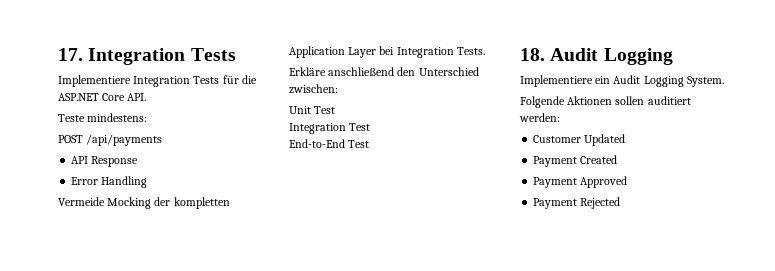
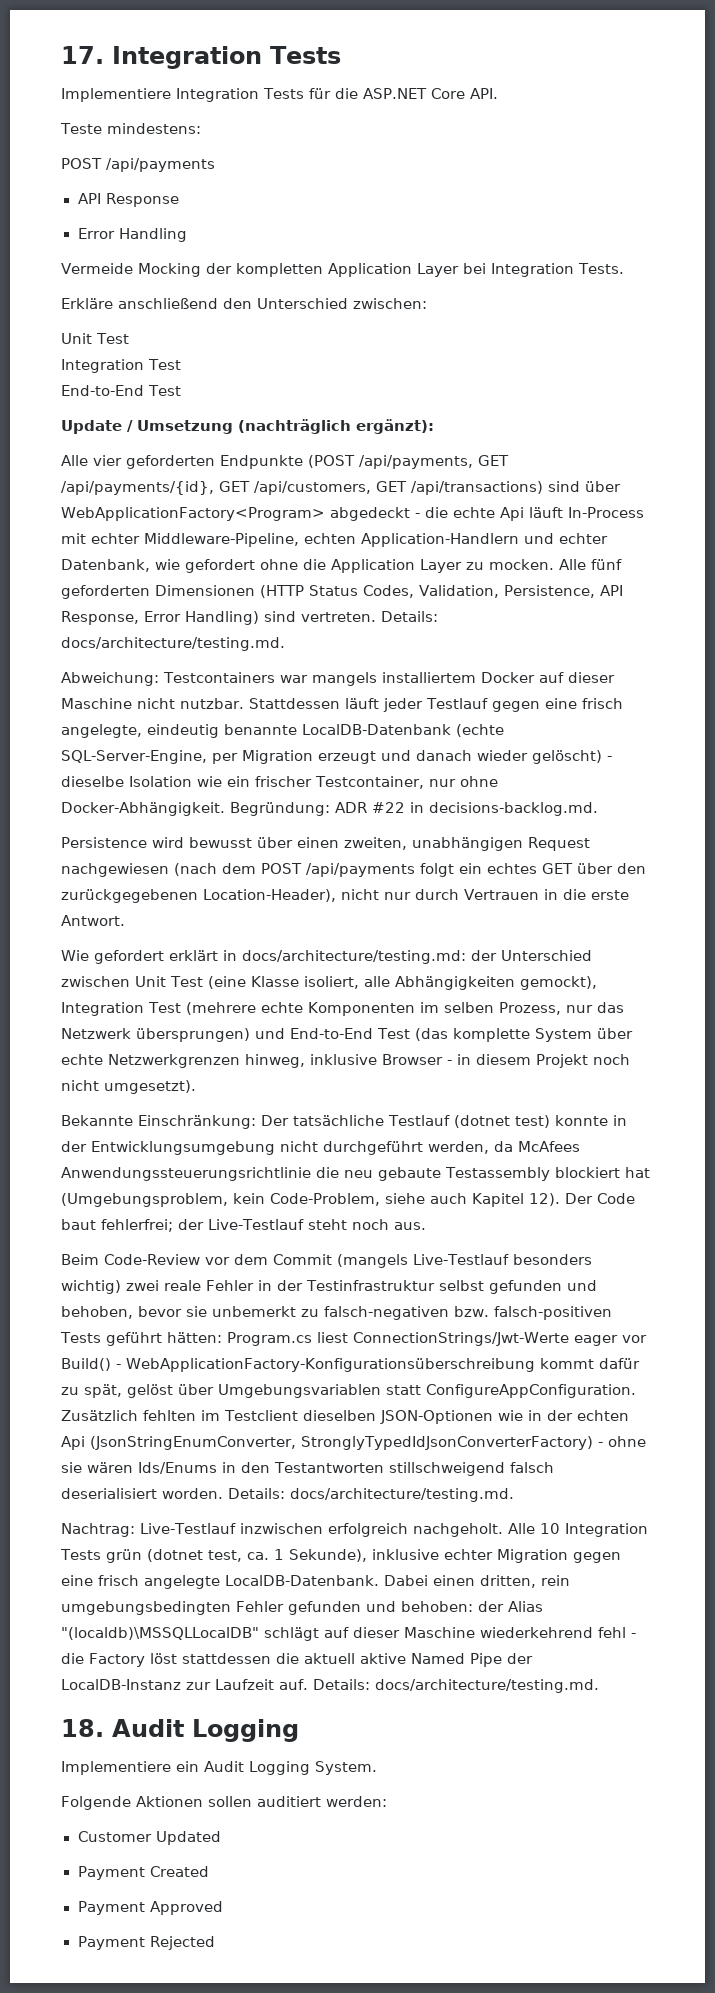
+ Update / Umsetzung (nachträglich ergänzt):
+ Alle vier geforderten Endpunkte (POST /api/payments, GET /api/payments/{id}, GET /api/customers, GET /api/transactions) sind über WebApplicationFactory<Program> abgedeckt - die echte Api läuft In-Process mit echter Middleware-Pipeline, echten Application-Handlern und echter Datenbank, wie gefordert ohne die Application Layer zu mocken. Alle fünf geforderten Dimensionen (HTTP Status Codes, Validation, Persistence, API Response, Error Handling) sind vertreten. Details: docs/architecture/testing.md.
+ Abweichung: Testcontainers war mangels installiertem Docker auf dieser Maschine nicht nutzbar. Stattdessen läuft jeder Testlauf gegen eine frisch angelegte, eindeutig benannte LocalDB-Datenbank (echte SQL-Server-Engine, per Migration erzeugt und danach wieder gelöscht) - dieselbe Isolation wie ein frischer Testcontainer, nur ohne Docker-Abhängigkeit. Begründung: ADR #22 in decisions-backlog.md.
+ Persistence wird bewusst über einen zweiten, unabhängigen Request nachgewiesen (nach dem POST /api/payments folgt ein echtes GET über den zurückgegebenen Location-Header), nicht nur durch Vertrauen in die erste Antwort.
+ Wie gefordert erklärt in docs/architecture/testing.md: der Unterschied zwischen Unit Test (eine Klasse isoliert, alle Abhängigkeiten gemockt), Integration Test (mehrere echte Komponenten im selben Prozess, nur das Netzwerk übersprungen) und End-to-End Test (das komplette System über echte Netzwerkgrenzen hinweg, inklusive Browser - in diesem Projekt noch nicht umgesetzt).
+ Bekannte Einschränkung: Der tatsächliche Testlauf (dotnet test) konnte in der Entwicklungsumgebung nicht durchgeführt werden, da McAfees Anwendungssteuerungsrichtlinie die neu gebaute Testassembly blockiert hat (Umgebungsproblem, kein Code-Problem, siehe auch Kapitel 12). Der Code baut fehlerfrei; der Live-Testlauf steht noch aus.
+ Beim Code-Review vor dem Commit (mangels Live-Testlauf besonders wichtig) zwei reale Fehler in der Testinfrastruktur selbst gefunden und behoben, bevor sie unbemerkt zu falsch-negativen bzw. falsch-positiven Tests geführt hätten: Program.cs liest ConnectionStrings/Jwt-Werte eager vor Build() - WebApplicationFactory-Konfigurationsüberschreibung kommt dafür zu spät, gelöst über Umgebungsvariablen statt ConfigureAppConfiguration. Zusätzlich fehlten im Testclient dieselben JSON-Optionen wie in der echten Api (JsonStringEnumConverter, StronglyTypedIdJsonConverterFactory) - ohne sie wären Ids/Enums in den Testantworten stillschweigend falsch deserialisiert worden. Details: docs/architecture/testing.md.
+ Nachtrag: Live-Testlauf inzwischen erfolgreich nachgeholt. Alle 10 Integration Tests grün (dotnet test, ca. 1 Sekunde), inklusive echter Migration gegen eine frisch angelegte LocalDB-Datenbank. Dabei einen dritten, rein umgebungsbedingten Fehler gefunden und behoben: der Alias "(localdb)\MSSQLLocalDB" schlägt auf dieser Maschine wiederkehrend fehl - die Factory löst stattdessen die aktuell aktive Named Pipe der LocalDB-Instanz zur Laufzeit auf. Details: docs/architecture/testing.md.

